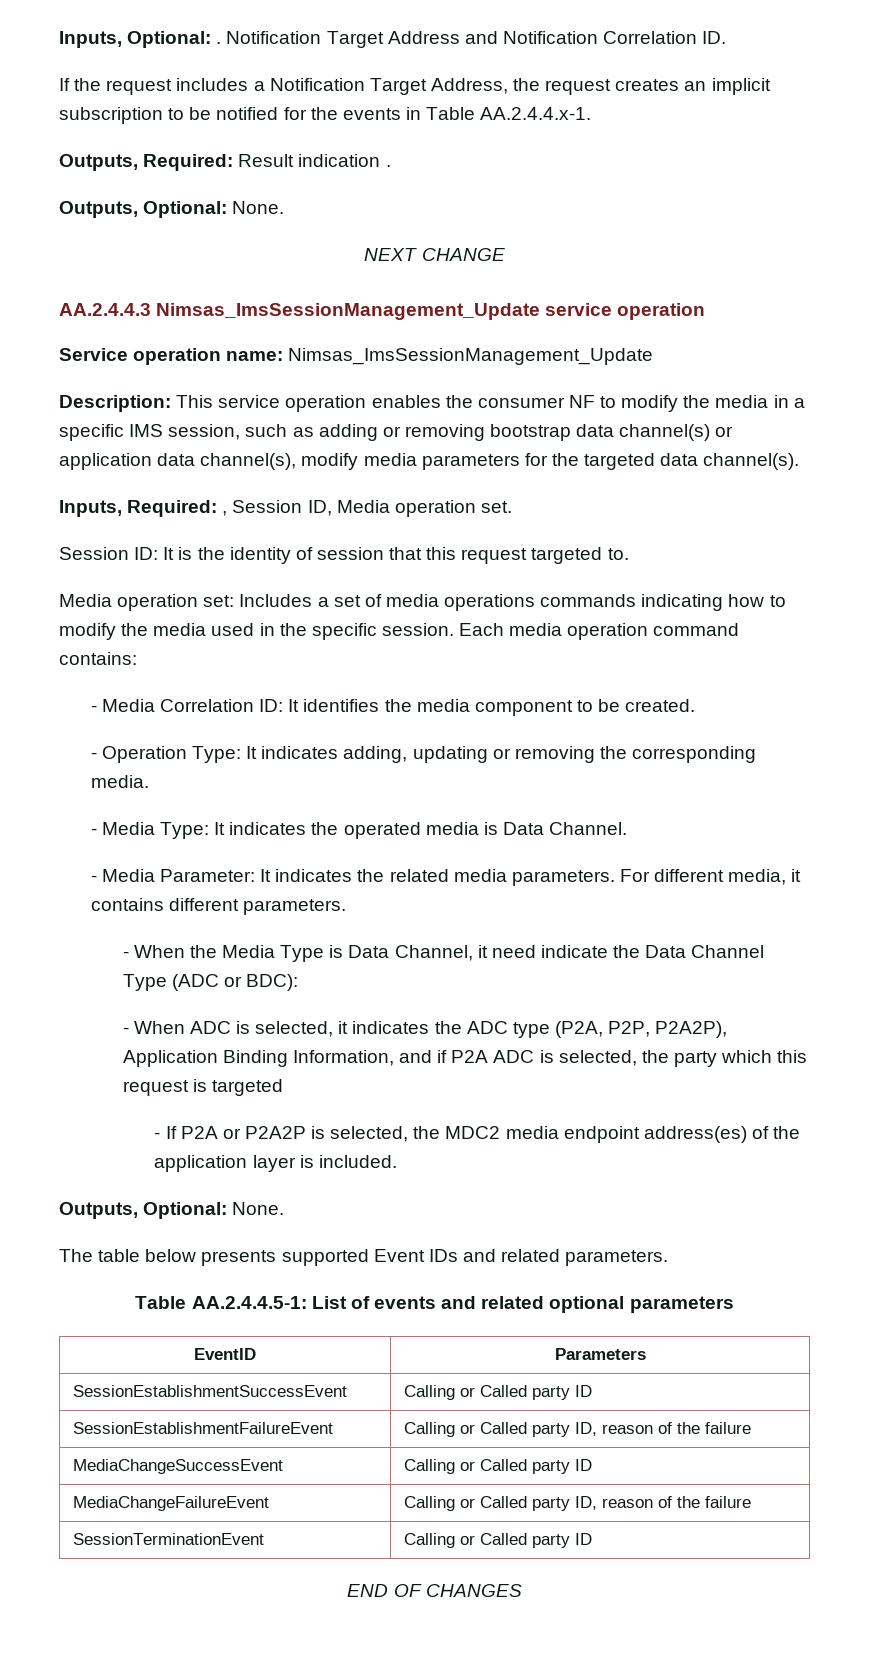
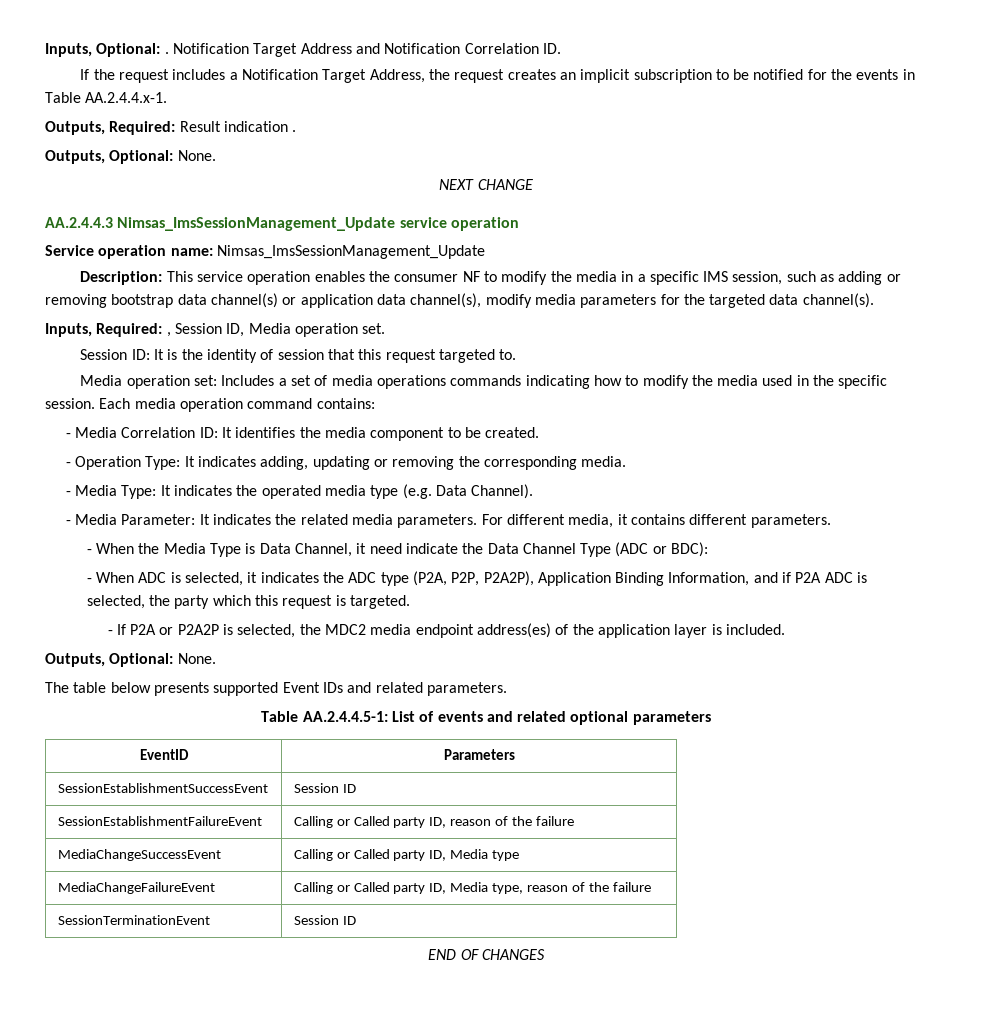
- - Media Type: It indicates the operated media is Data Channel.
+ - Media Type: It indicates the operated media type (e.g. Data Channel).
- - When ADC is selected, it indicates the ADC type (P2A, P2P, P2A2P), Application Binding Information, and if P2A ADC is selected, the party which this request is targeted
+ - When ADC is selected, it indicates the ADC type (P2A, P2P, P2A2P), Application Binding Information, and if P2A ADC is selected, the party which this request is targeted.
- SessionEstablishmentSuccessEvent | Calling or Called party ID
+ SessionEstablishmentSuccessEvent | Session ID
- MediaChangeSuccessEvent | Calling or Called party ID
+ MediaChangeSuccessEvent | Calling or Called party ID, Media type
- MediaChangeFailureEvent | Calling or Called party ID, reason of the failure
+ MediaChangeFailureEvent | Calling or Called party ID, Media type, reason of the failure
- SessionTerminationEvent | Calling or Called party ID
+ SessionTerminationEvent | Session ID

